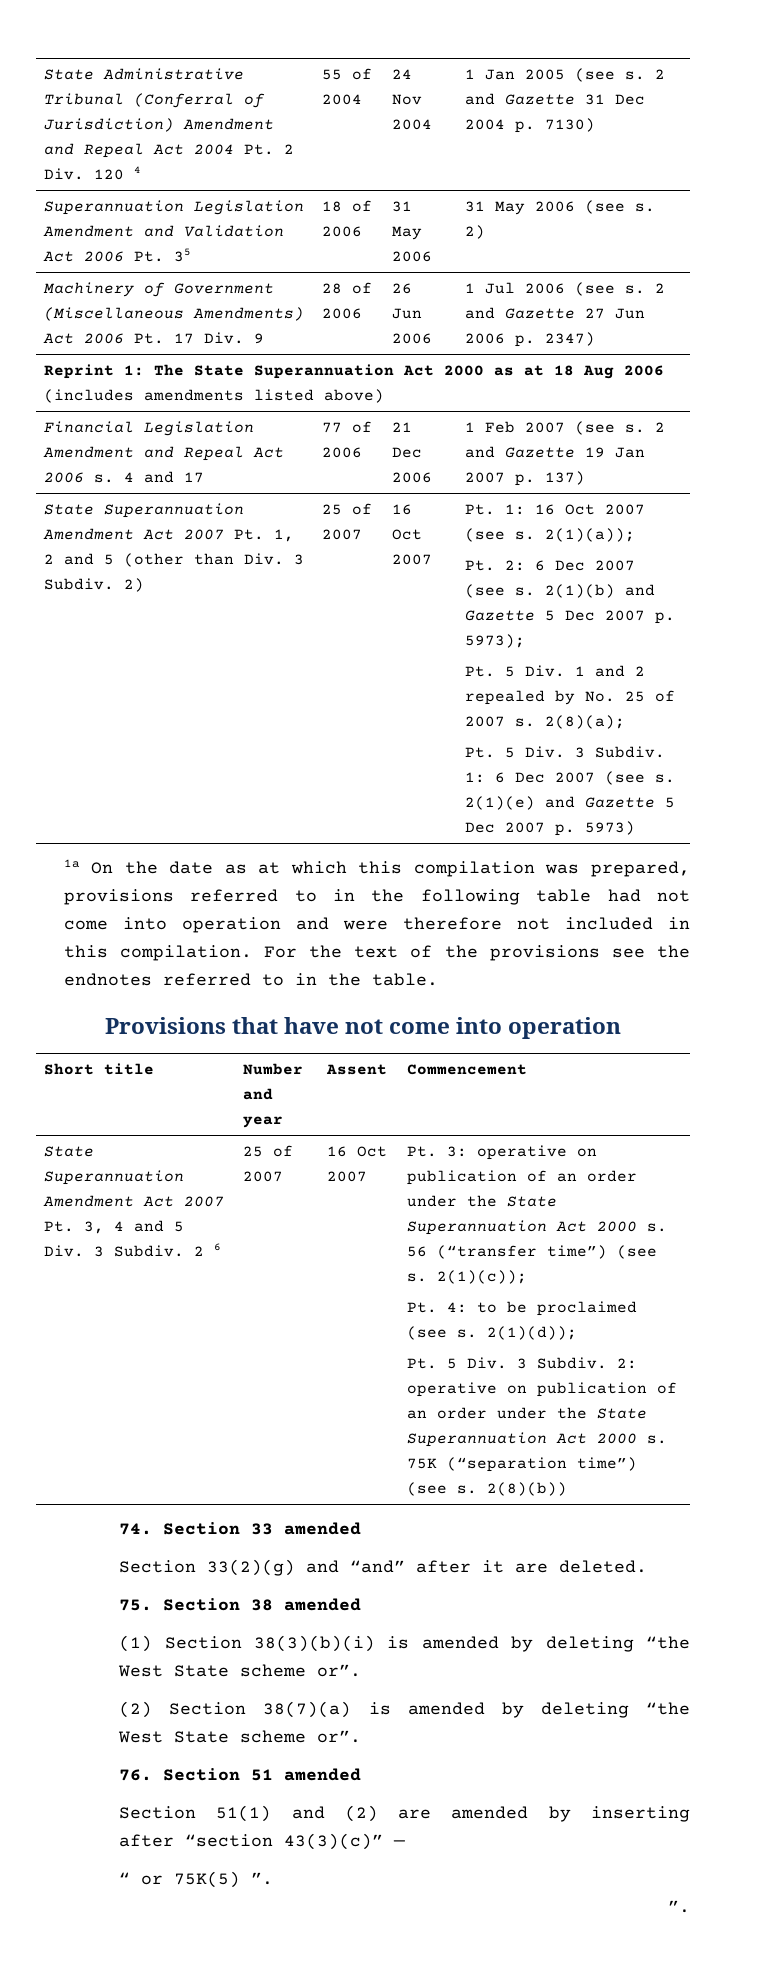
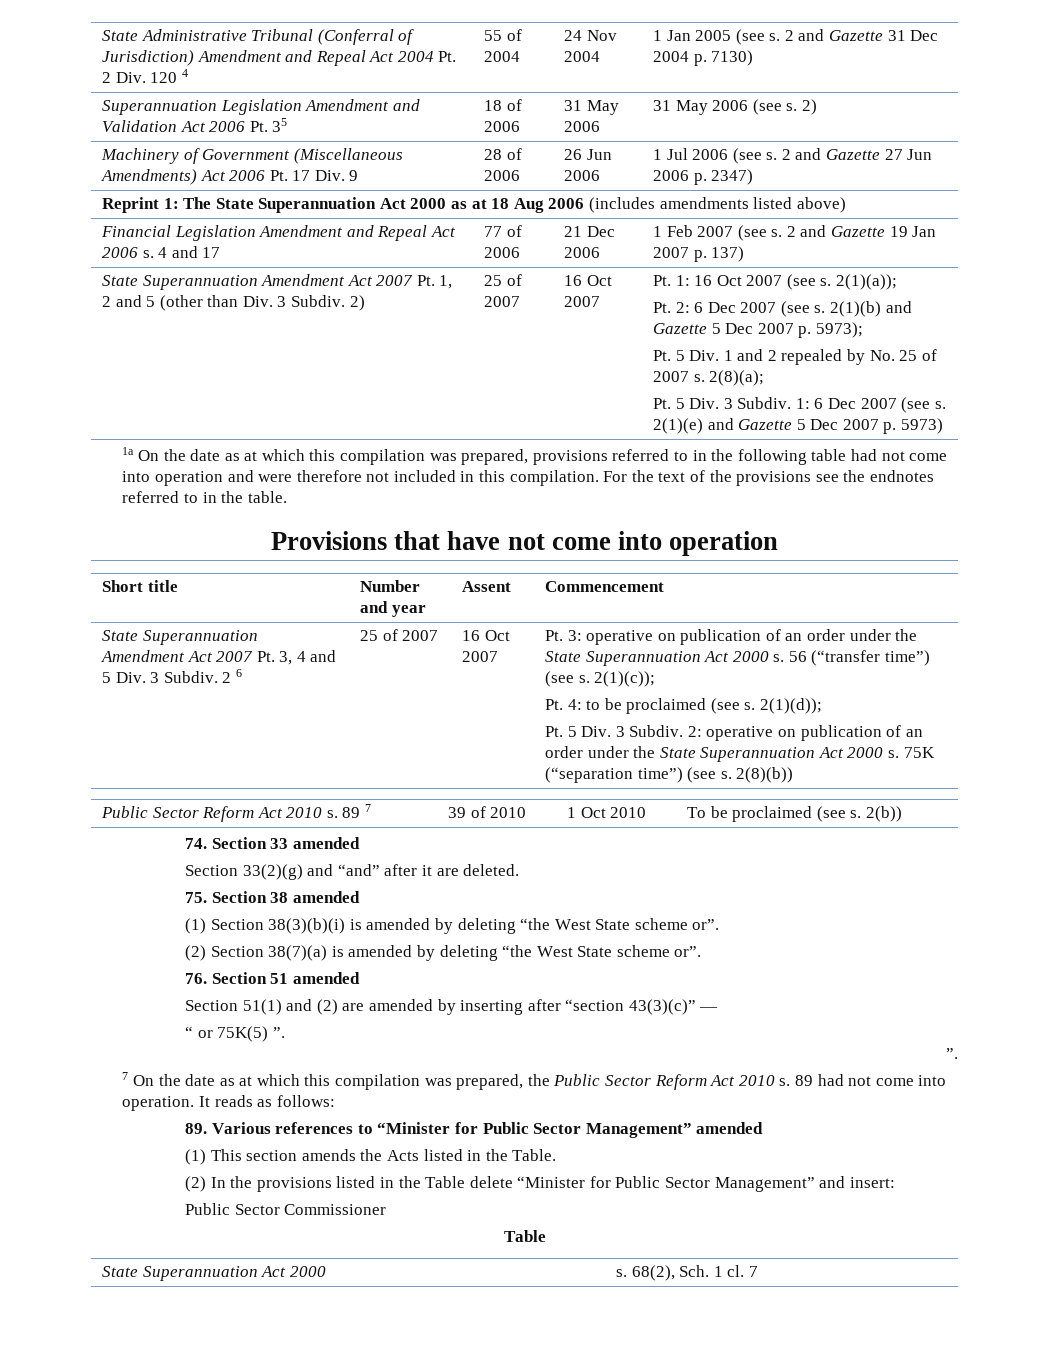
+ Public Sector Reform Act 2010 s. 89 7 | 39 of 2010 | 1 Oct 2010 | To be proclaimed (see s. 2(b))
+ 7 On the date as at which this compilation was prepared, the Public Sector Reform Act 2010 s. 89 had not come into operation. It reads as follows:
+ 89. Various references to “Minister for Public Sector Management” amended
+ (1) This section amends the Acts listed in the Table.
+ (2) In the provisions listed in the Table delete “Minister for Public Sector Management” and insert:
+ Public Sector Commissioner
+ Table
+ State Superannuation Act 2000 | s. 68(2), Sch. 1 cl. 7

